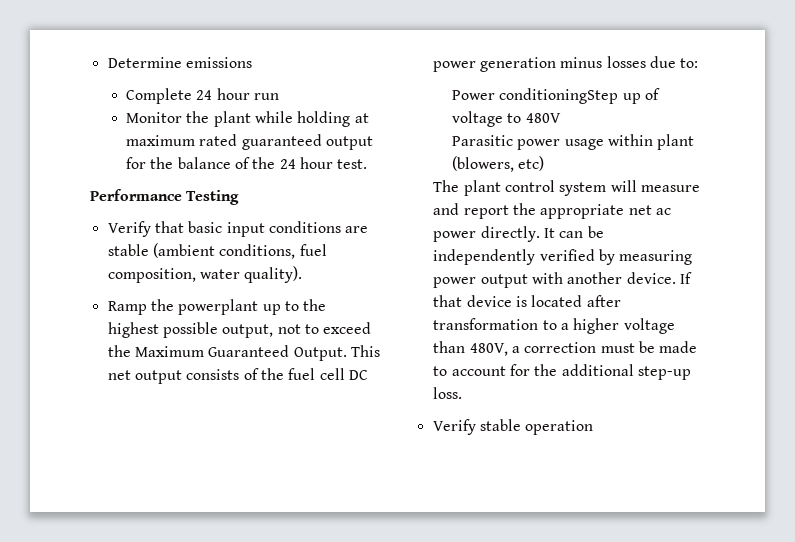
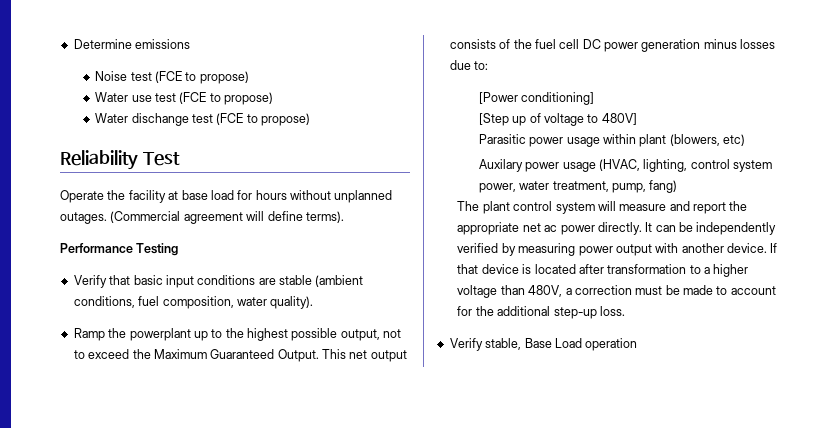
- Complete 24 hour run
- Monitor the plant while holding at maximum rated guaranteed output for the balance of the 24 hour test.
+ Noise test (FCE to propose)
+ Water use test (FCE to propose)
+ Water dischange test (FCE to propose)
+ Reliability Test
+ Operate the facility at base load for hours without unplanned outages. (Commercial agreement will define terms).
- Power conditioningStep up of voltage to 480V
+ [Power conditioning]
+ [Step up of voltage to 480V]
+ Auxilary power usage (HVAC, lighting, control system power, water treatment, pump, fang)
- Verify stable operation
+ Verify stable, Base Load operation

